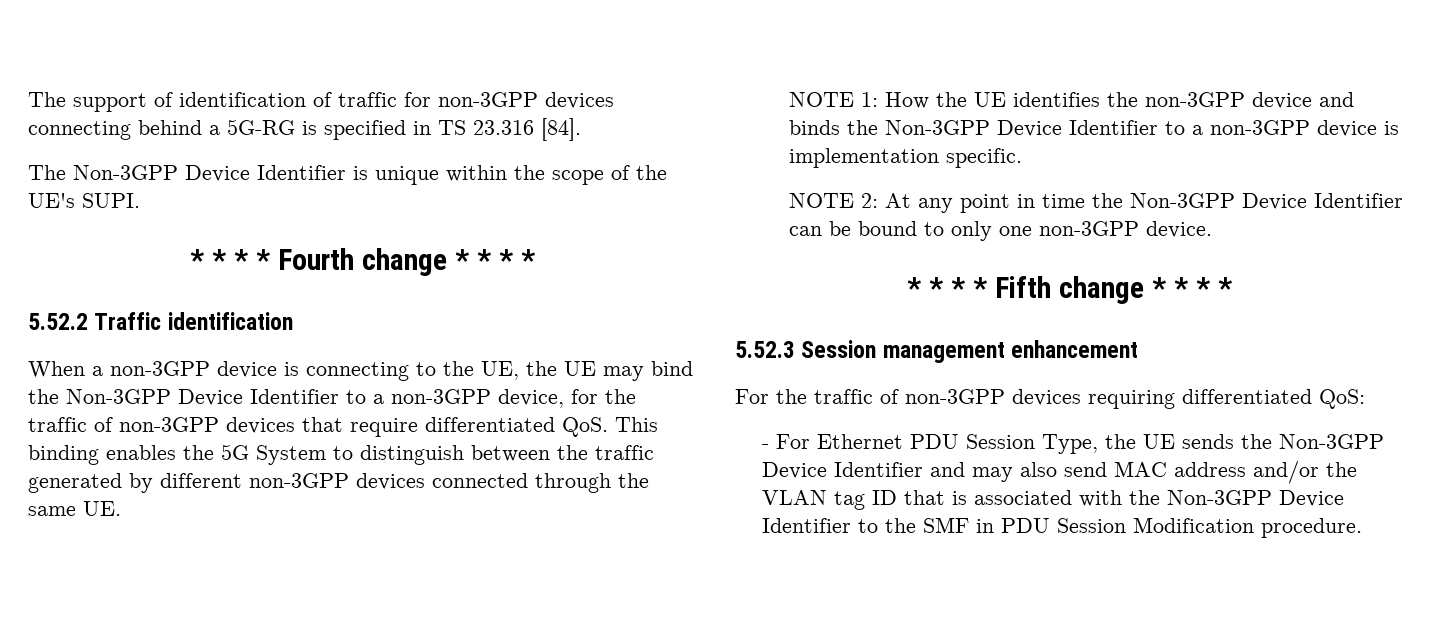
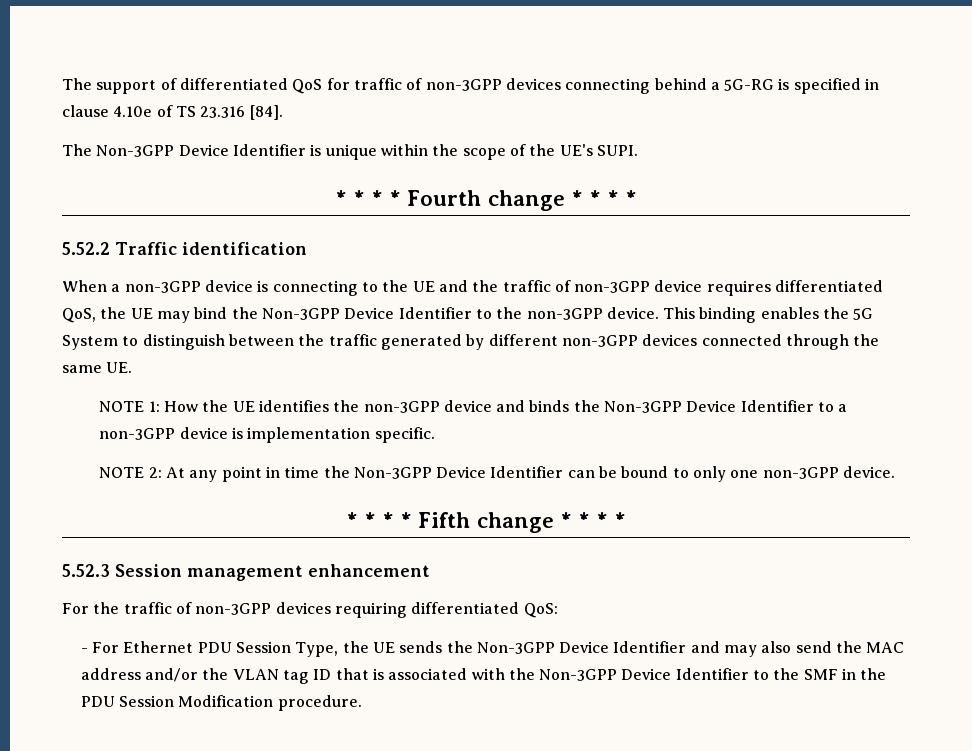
- The support of identification of traffic for non-3GPP devices connecting behind a 5G-RG is specified in TS 23.316 [84].
+ The support of differentiated QoS for traffic of non-3GPP devices connecting behind a 5G-RG is specified in clause 4.10e of TS 23.316 [84].
- When a non-3GPP device is connecting to the UE, the UE may bind the Non-3GPP Device Identifier to a non-3GPP device, for the traffic of non-3GPP devices that require differentiated QoS. This binding enables the 5G System to distinguish between the traffic generated by different non-3GPP devices connected through the same UE.
+ When a non-3GPP device is connecting to the UE and the traffic of non-3GPP device requires differentiated QoS, the UE may bind the Non-3GPP Device Identifier to the non-3GPP device. This binding enables the 5G System to distinguish between the traffic generated by different non-3GPP devices connected through the same UE.
- - For Ethernet PDU Session Type, the UE sends the Non-3GPP Device Identifier and may also send MAC address and/or the VLAN tag ID that is associated with the Non-3GPP Device Identifier to the SMF in PDU Session Modification procedure.
+ - For Ethernet PDU Session Type, the UE sends the Non-3GPP Device Identifier and may also send the MAC address and/or the VLAN tag ID that is associated with the Non-3GPP Device Identifier to the SMF in the PDU Session Modification procedure.

